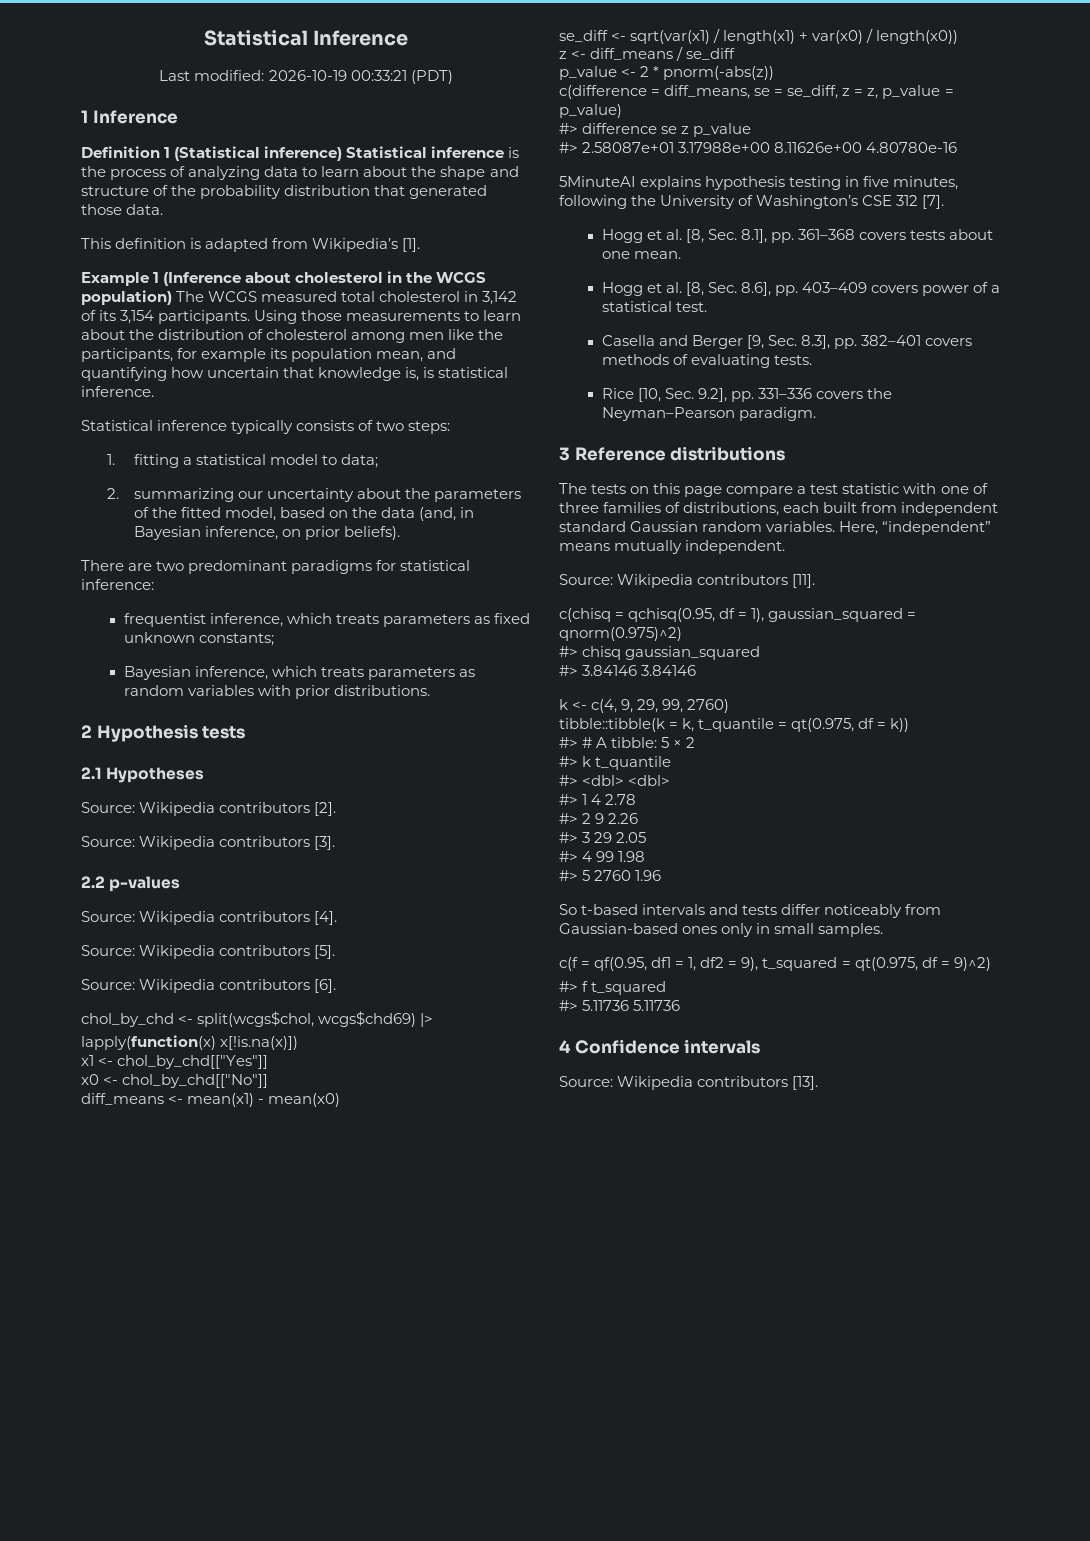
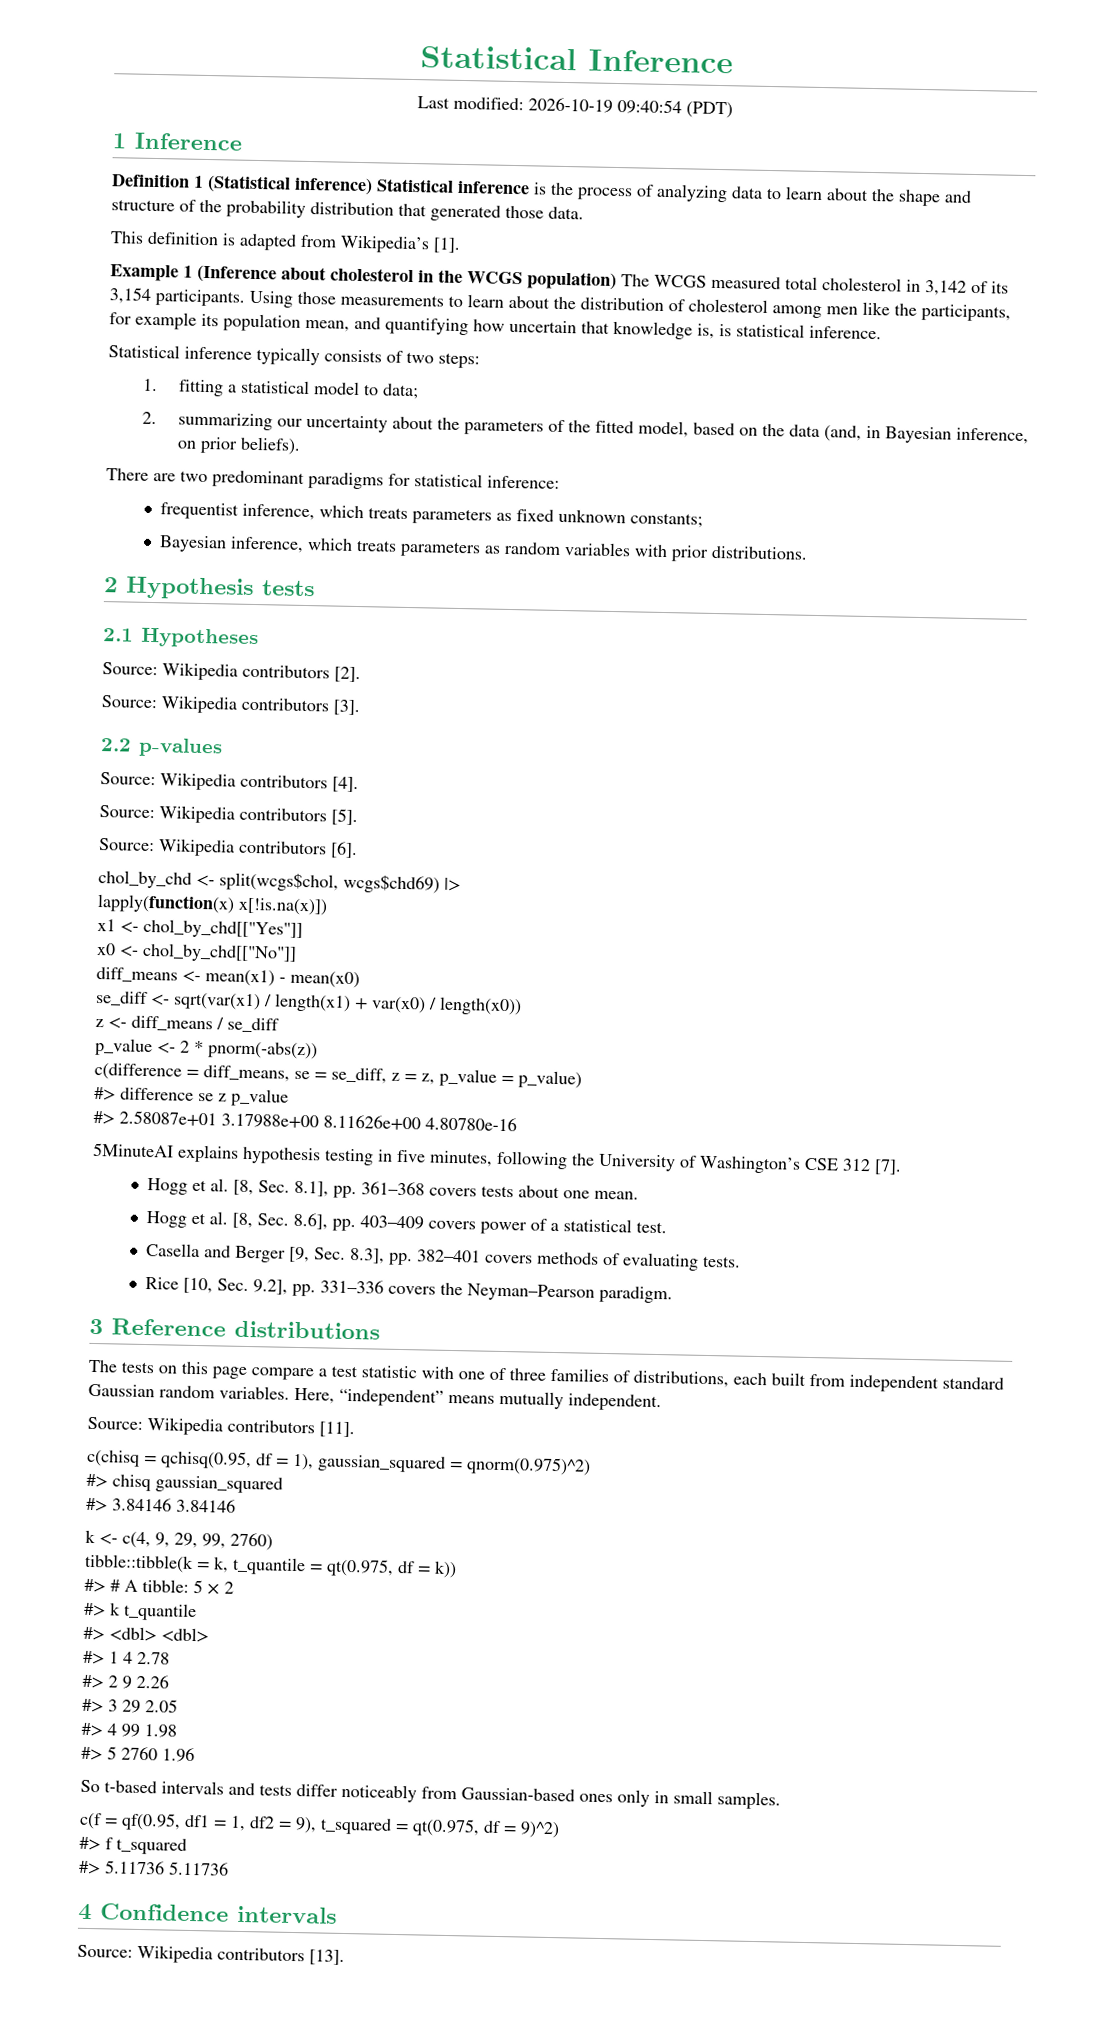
- Last modified: 2026-10-19 00:33:21 (PDT)
+ Last modified: 2026-10-19 09:40:54 (PDT)

